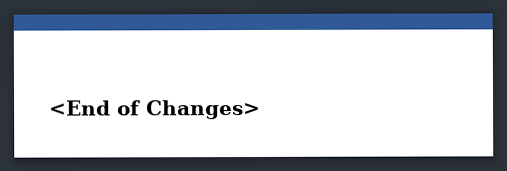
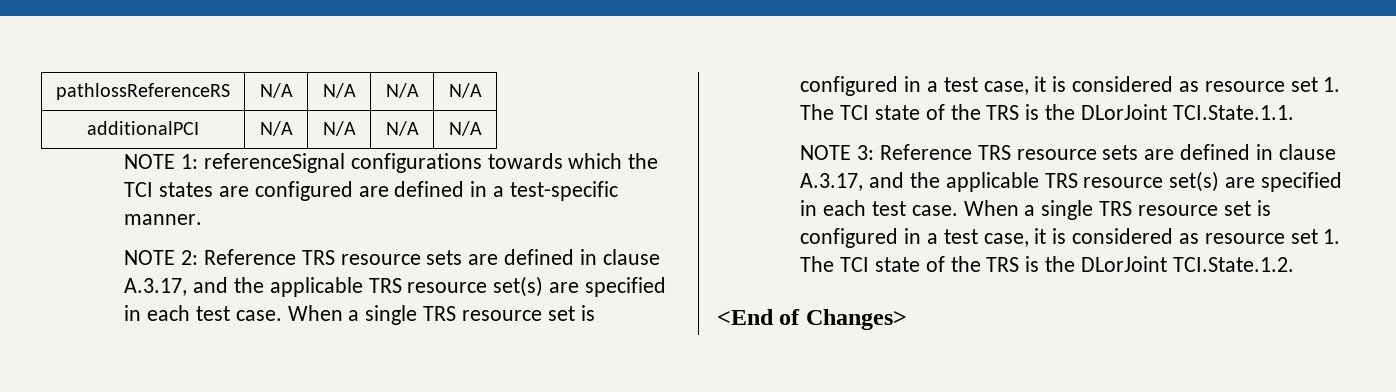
+ pathlossReferenceRS | N/A | N/A | N/A | N/A
+ additionalPCI | N/A | N/A | N/A | N/A
+ NOTE 1: referenceSignal configurations towards which the TCI states are configured are defined in a test-specific manner.
+ NOTE 2: Reference TRS resource sets are defined in clause A.3.17, and the applicable TRS resource set(s) are specified in each test case. When a single TRS resource set is configured in a test case, it is considered as resource set 1. The TCI state of the TRS is the DLorJoint TCI.State.1.1.
+ NOTE 3: Reference TRS resource sets are defined in clause A.3.17, and the applicable TRS resource set(s) are specified in each test case. When a single TRS resource set is configured in a test case, it is considered as resource set 1. The TCI state of the TRS is the DLorJoint TCI.State.1.2.

